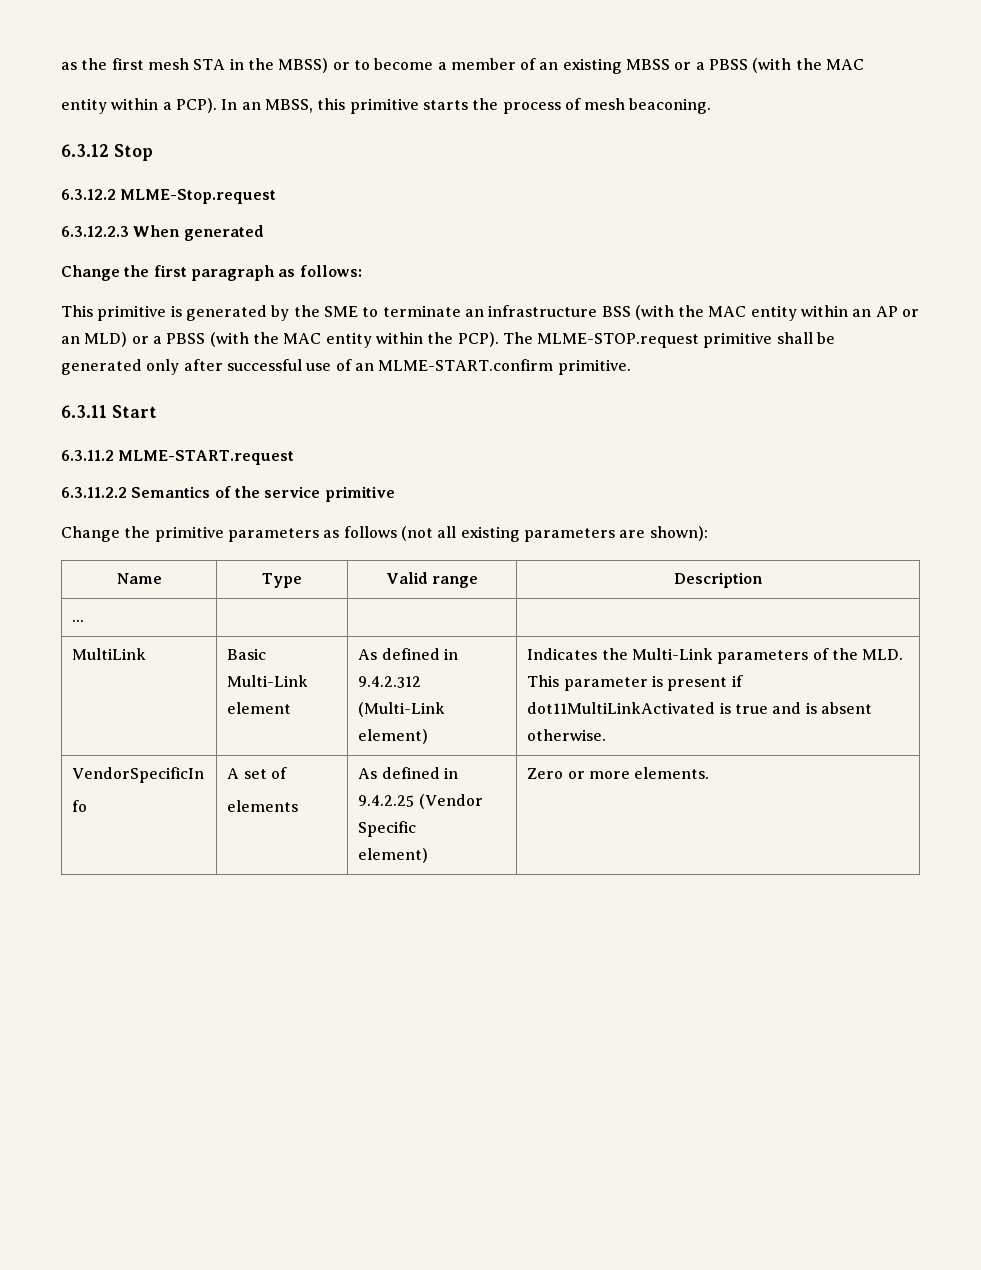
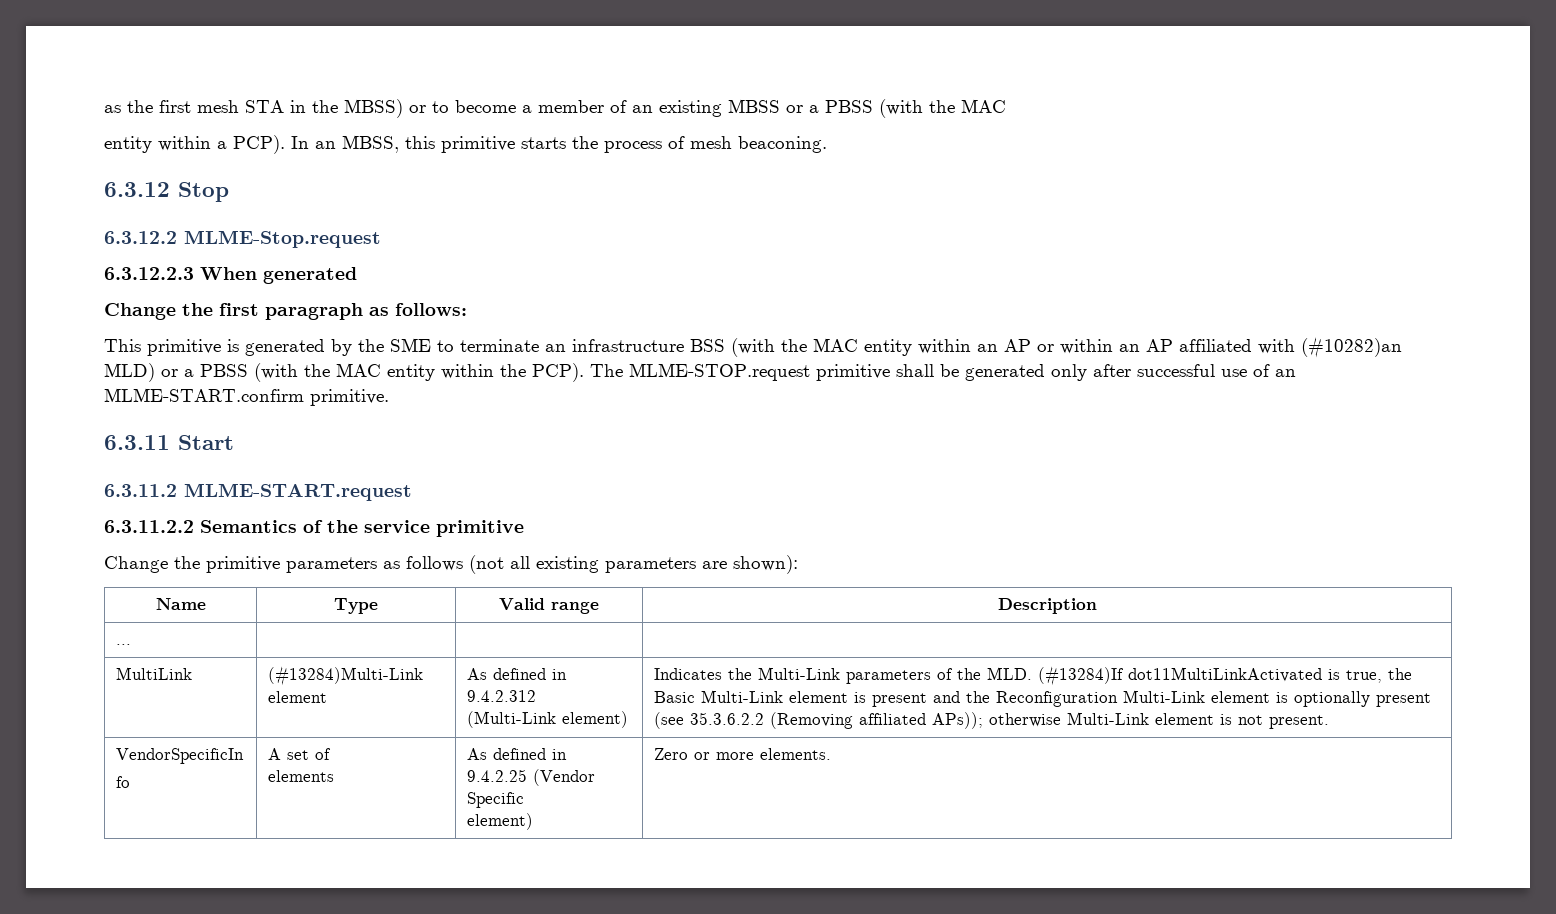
- This primitive is generated by the SME to terminate an infrastructure BSS (with the MAC entity within an AP or an MLD) or a PBSS (with the MAC entity within the PCP).
+ This primitive is generated by the SME to terminate an infrastructure BSS (with the MAC entity within an AP or within an AP affiliated with (#10282)an MLD) or a PBSS (with the MAC entity within the PCP).
- Basic Multi-Link element
+ (#13284)Multi-Link element
- Indicates the Multi-Link parameters of the MLD. This parameter is present if dot11MultiLinkActivated is true and is absent otherwise.
+ Indicates the Multi-Link parameters of the MLD. (#13284)If dot11MultiLinkActivated is true, the Basic Multi-Link element is present and the Reconfiguration Multi-Link element is optionally present (see 35.3.6.2.2 (Removing affiliated APs)); otherwise Multi-Link element is not present.

